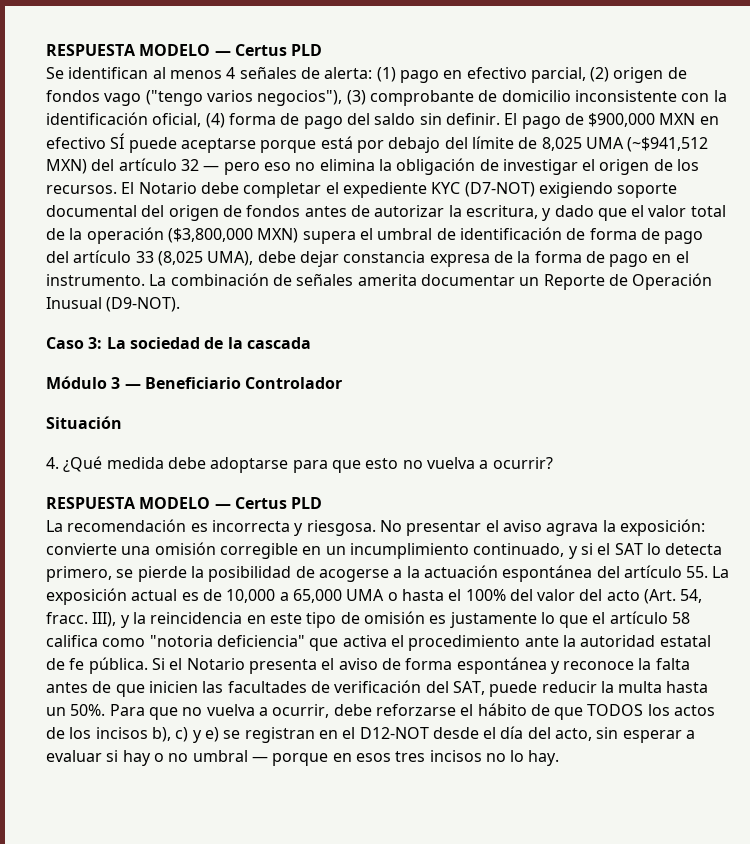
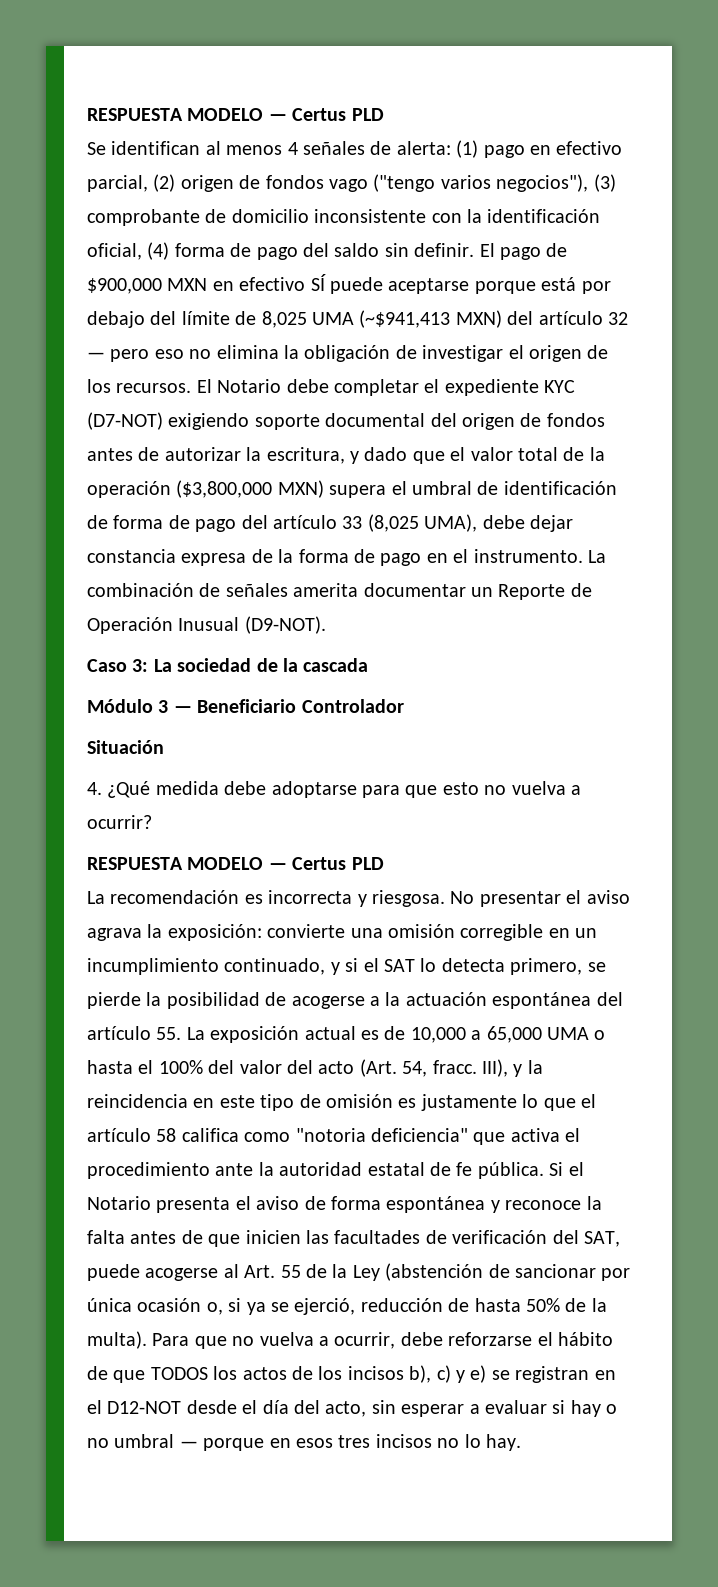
- El pago de $900,000 MXN en efectivo SÍ puede aceptarse porque está por debajo del límite de 8,025 UMA (~$941,512 MXN) del artículo 32 — pero eso no elimina la obligación de investigar el origen de los recursos.
+ El pago de $900,000 MXN en efectivo SÍ puede aceptarse porque está por debajo del límite de 8,025 UMA (~$941,413 MXN) del artículo 32 — pero eso no elimina la obligación de investigar el origen de los recursos.
- Si el Notario presenta el aviso de forma espontánea y reconoce la falta antes de que inicien las facultades de verificación del SAT, puede reducir la multa hasta un 50%.
+ Si el Notario presenta el aviso de forma espontánea y reconoce la falta antes de que inicien las facultades de verificación del SAT, puede acogerse al Art. 55 de la Ley (abstención de sancionar por única ocasión o, si ya se ejerció, reducción de hasta 50% de la multa).

